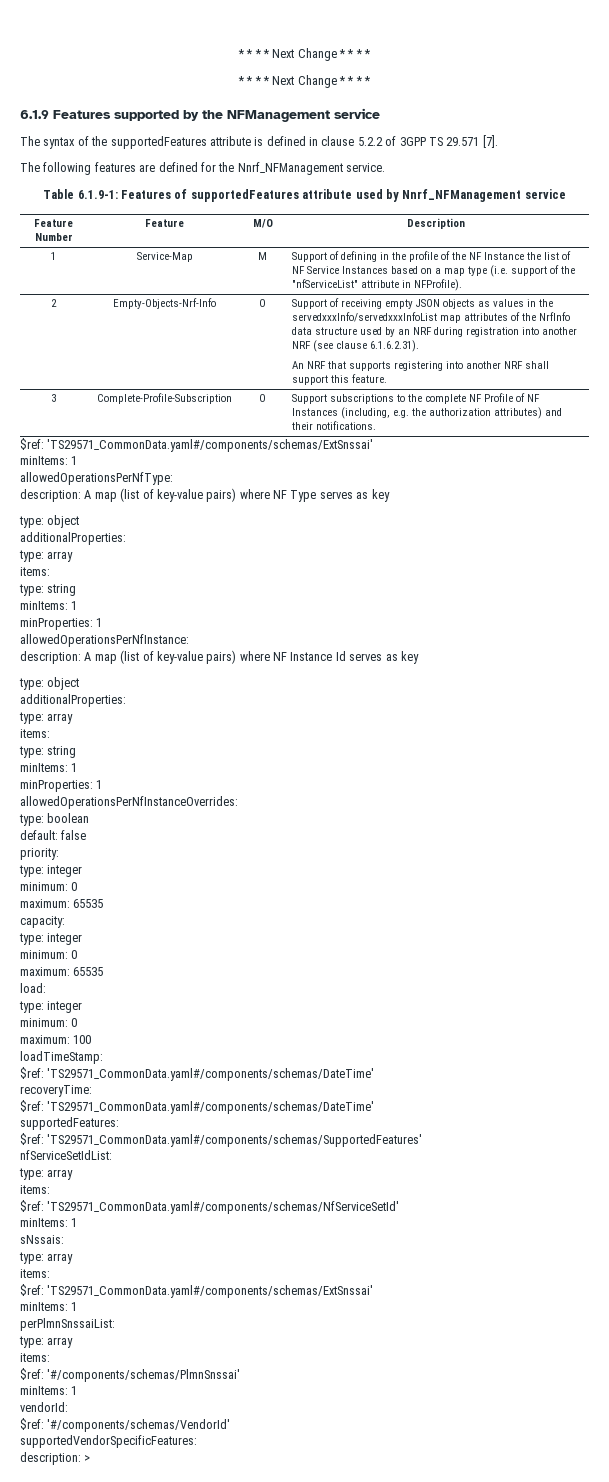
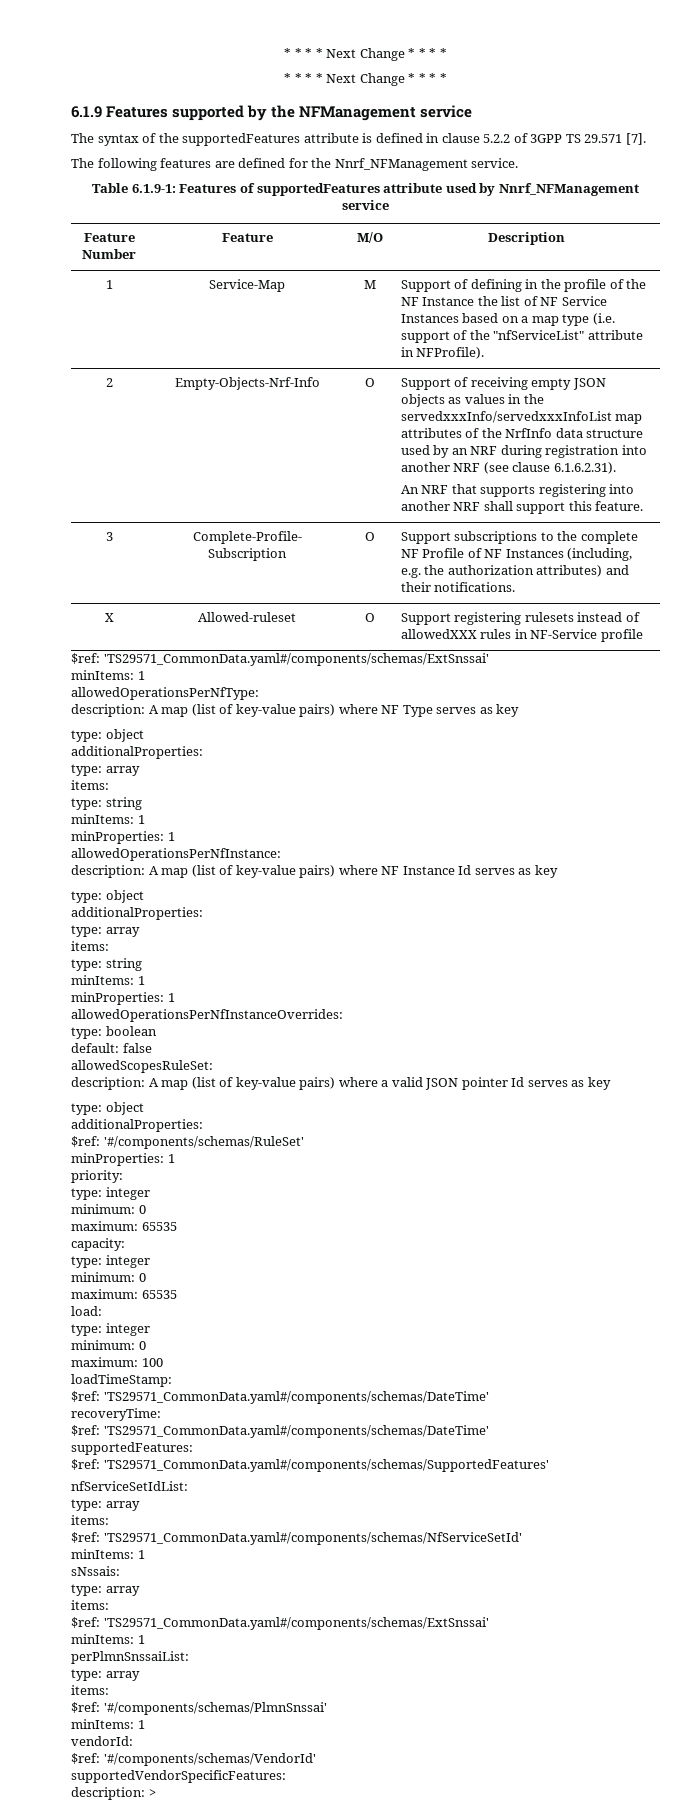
+ X | Allowed-ruleset | O | Support registering rulesets instead of allowedXXX rules in NF-Service profile
+ allowedScopesRuleSet:
+ description: A map (list of key-value pairs) where a valid JSON pointer Id serves as key
+ type: object
+ additionalProperties:
+ $ref: '#/components/schemas/RuleSet'
+ minProperties: 1

